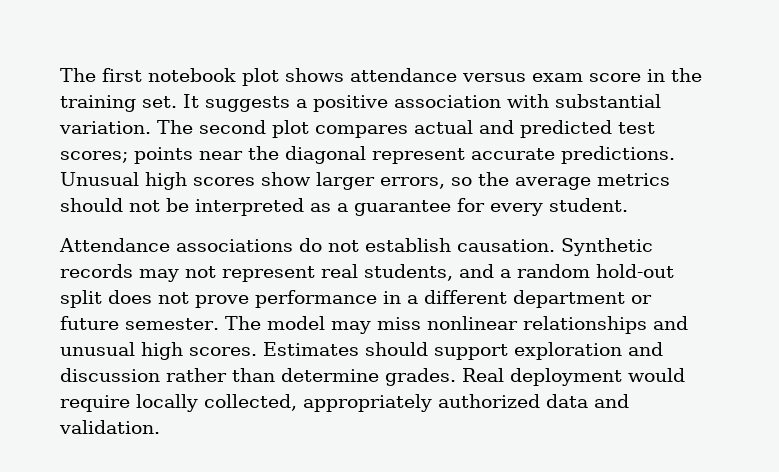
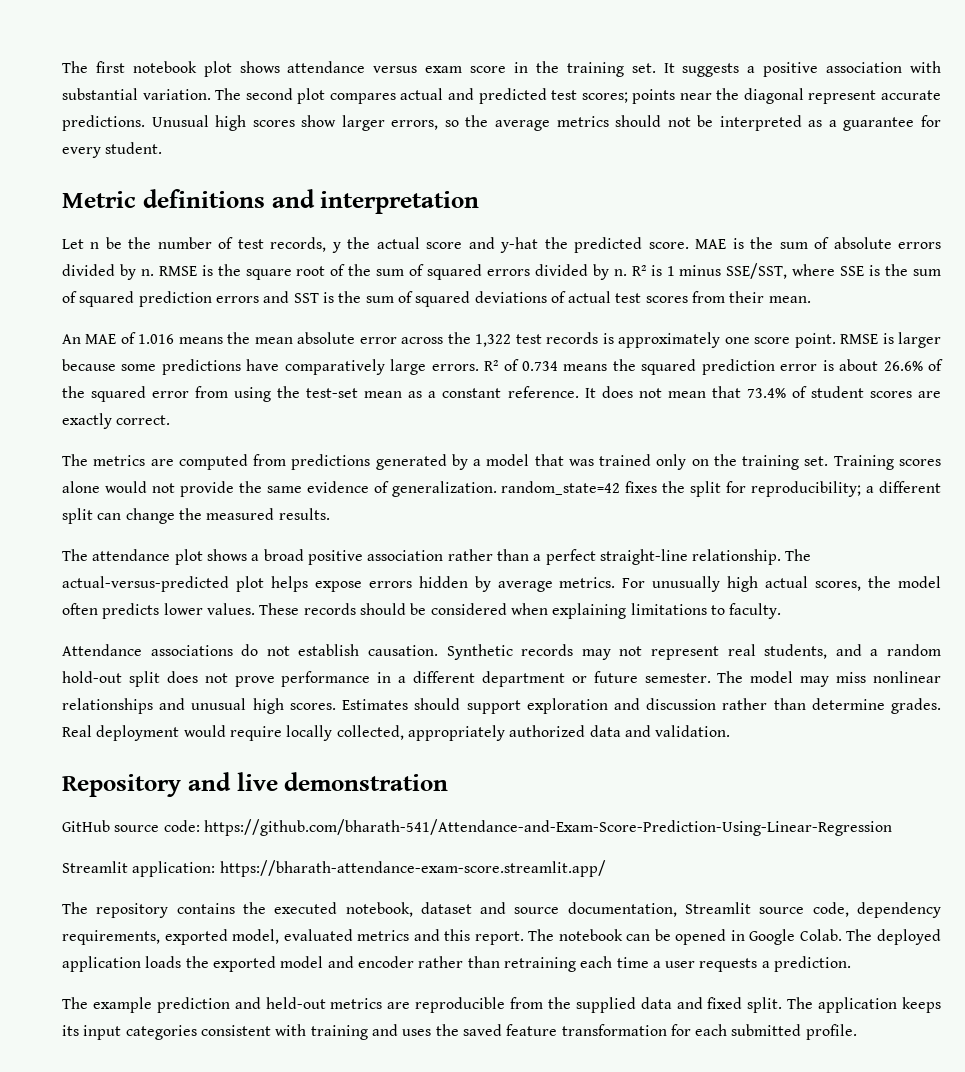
+ Metric definitions and interpretation
+ Let n be the number of test records, y the actual score and y-hat the predicted score. MAE is the sum of absolute errors divided by n. RMSE is the square root of the sum of squared errors divided by n. R² is 1 minus SSE/SST, where SSE is the sum of squared prediction errors and SST is the sum of squared deviations of actual test scores from their mean.
+ An MAE of 1.016 means the mean absolute error across the 1,322 test records is approximately one score point. RMSE is larger because some predictions have comparatively large errors. R² of 0.734 means the squared prediction error is about 26.6% of the squared error from using the test-set mean as a constant reference. It does not mean that 73.4% of student scores are exactly correct.
+ The metrics are computed from predictions generated by a model that was trained only on the training set. Training scores alone would not provide the same evidence of generalization. random_state=42 fixes the split for reproducibility; a different split can change the measured results.
+ The attendance plot shows a broad positive association rather than a perfect straight-line relationship. The actual-versus-predicted plot helps expose errors hidden by average metrics. For unusually high actual scores, the model often predicts lower values. These records should be considered when explaining limitations to faculty.
+ Repository and live demonstration
+ GitHub source code: https://github.com/bharath-541/Attendance-and-Exam-Score-Prediction-Using-Linear-Regression
+ Streamlit application: https://bharath-attendance-exam-score.streamlit.app/
+ The repository contains the executed notebook, dataset and source documentation, Streamlit source code, dependency requirements, exported model, evaluated metrics and this report. The notebook can be opened in Google Colab. The deployed application loads the exported model and encoder rather than retraining each time a user requests a prediction.
+ The example prediction and held-out metrics are reproducible from the supplied data and fixed split. The application keeps its input categories consistent with training and uses the saved feature transformation for each submitted profile.

